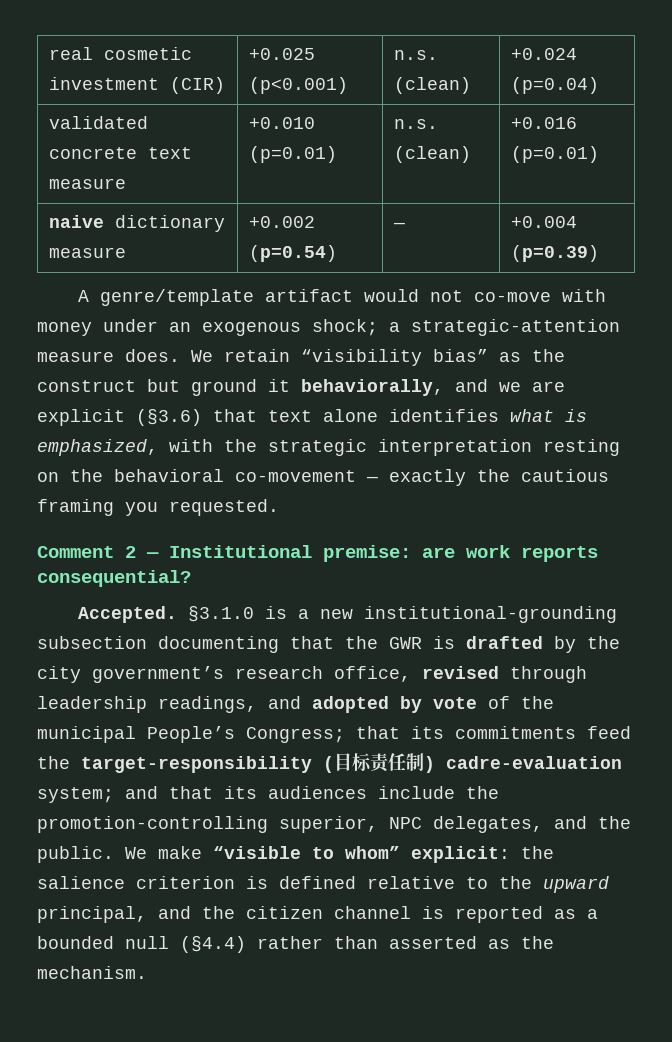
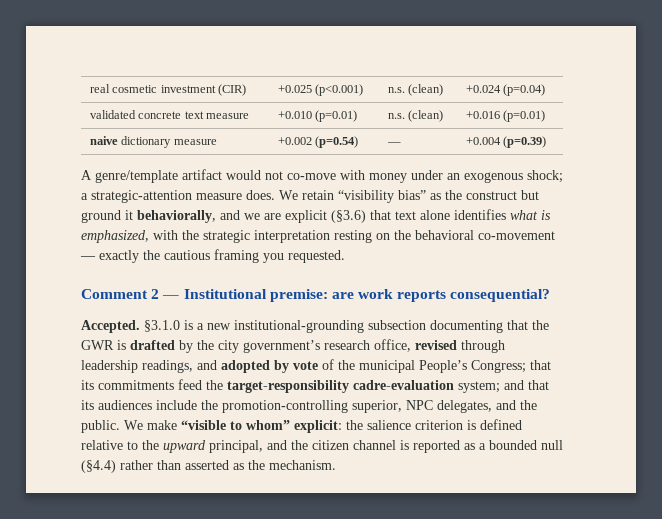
- §3.1.0 is a new institutional-grounding subsection documenting that the GWR is drafted by the city government’s research office, revised through leadership readings, and adopted by vote of the municipal People’s Congress; that its commitments feed the target-responsibility (目标责任制) cadre-evaluation system; and that its audiences include the promotion-controlling superior, NPC delegates, and the public.
+ §3.1.0 is a new institutional-grounding subsection documenting that the GWR is drafted by the city government’s research office, revised through leadership readings, and adopted by vote of the municipal People’s Congress; that its commitments feed the target-responsibility cadre-evaluation system; and that its audiences include the promotion-controlling superior, NPC delegates, and the public.

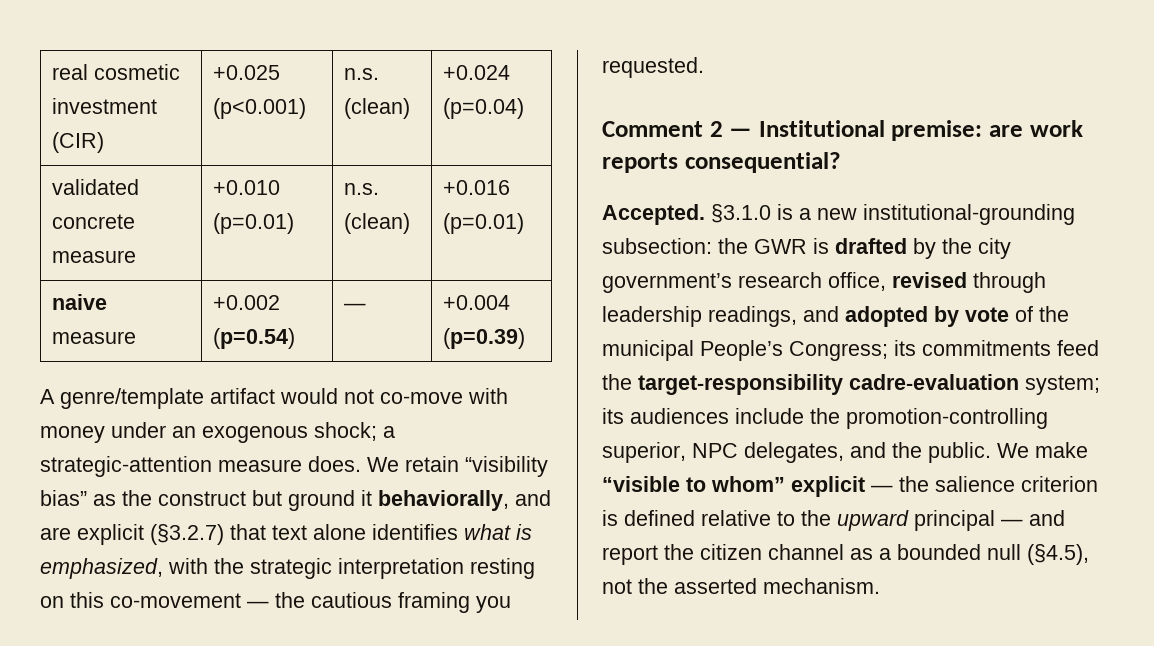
- validated concrete text measure | +0.010 (p=0.01) | n.s. (clean) | +0.016 (p=0.01)
+ validated concrete measure | +0.010 (p=0.01) | n.s. (clean) | +0.016 (p=0.01)
- naive dictionary measure | +0.002 (p=0.54) | — | +0.004 (p=0.39)
+ naive measure | +0.002 (p=0.54) | — | +0.004 (p=0.39)
- We retain “visibility bias” as the construct but ground it behaviorally, and we are explicit (§3.6) that text alone identifies what is emphasized, with the strategic interpretation resting on the behavioral co-movement — exactly the cautious framing you requested.
+ We retain “visibility bias” as the construct but ground it behaviorally, and are explicit (§3.2.7) that text alone identifies what is emphasized, with the strategic interpretation resting on this co-movement — the cautious framing you requested.
- §3.1.0 is a new institutional-grounding subsection documenting that the GWR is drafted by the city government’s research office, revised through leadership readings, and adopted by vote of the municipal People’s Congress; that its commitments feed the target-responsibility cadre-evaluation system; and that its audiences include the promotion-controlling superior, NPC delegates, and the public.
+ §3.1.0 is a new institutional-grounding subsection: the GWR is drafted by the city government’s research office, revised through leadership readings, and adopted by vote of the municipal People’s Congress; its commitments feed the target-responsibility cadre-evaluation system; its audiences include the promotion-controlling superior, NPC delegates, and the public.
- We make “visible to whom” explicit: the salience criterion is defined relative to the upward principal, and the citizen channel is reported as a bounded null (§4.4) rather than asserted as the mechanism.
+ We make “visible to whom” explicit — the salience criterion is defined relative to the upward principal — and report the citizen channel as a bounded null (§4.5), not the asserted mechanism.

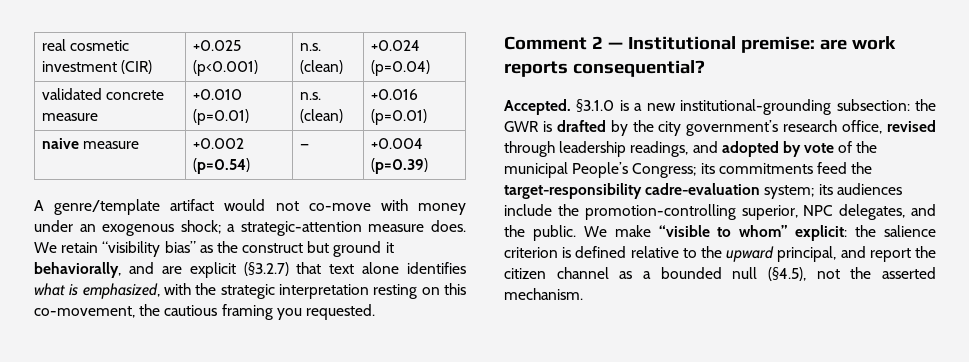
- We retain “visibility bias” as the construct but ground it behaviorally, and are explicit (§3.2.7) that text alone identifies what is emphasized, with the strategic interpretation resting on this co-movement — the cautious framing you requested.
+ We retain “visibility bias” as the construct but ground it behaviorally, and are explicit (§3.2.7) that text alone identifies what is emphasized, with the strategic interpretation resting on this co-movement, the cautious framing you requested.
- We make “visible to whom” explicit — the salience criterion is defined relative to the upward principal — and report the citizen channel as a bounded null (§4.5), not the asserted mechanism.
+ We make “visible to whom” explicit: the salience criterion is defined relative to the upward principal, and report the citizen channel as a bounded null (§4.5), not the asserted mechanism.

